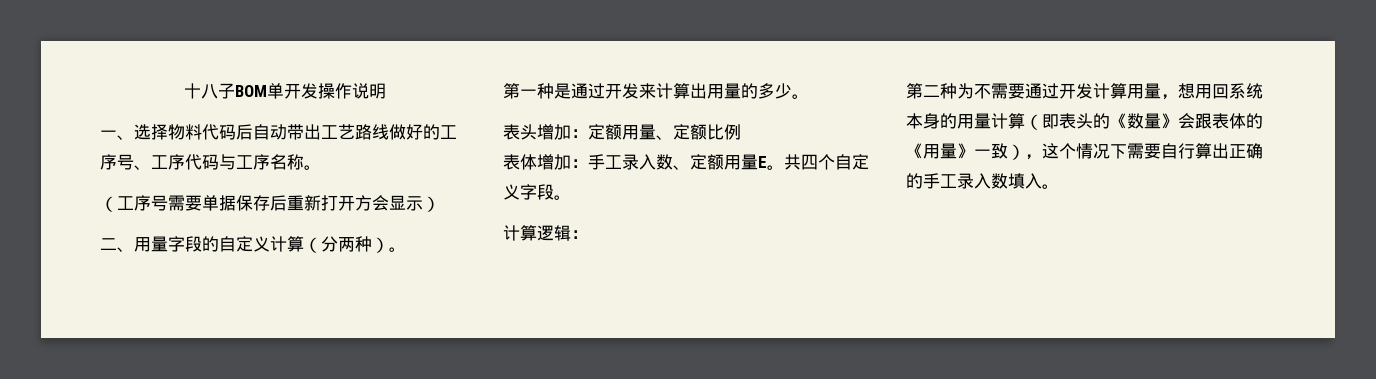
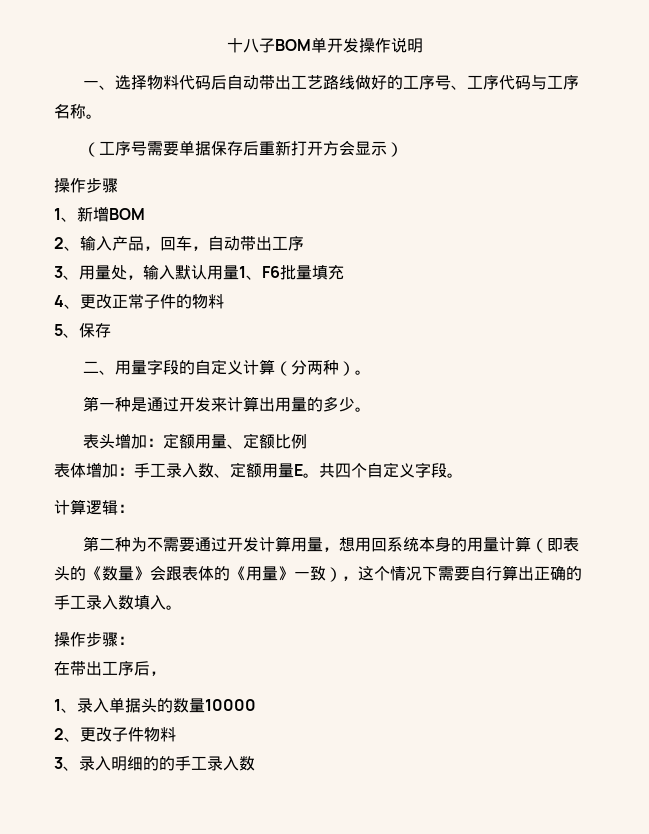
  （工序号需要单据保存后重新打开方会显示）
+ 操作步骤
+ 1、新增BOM
+ 2、输入产品，回车，自动带出工序
+ 3、用量处，输入默认用量1、F6批量填充
+ 4、更改正常子件的物料
+ 5、保存
+ 操作步骤：
+ 在带出工序后，
+ 1、录入单据头的数量10000
+ 2、更改子件物料
+ 3、录入明细的的手工录入数

